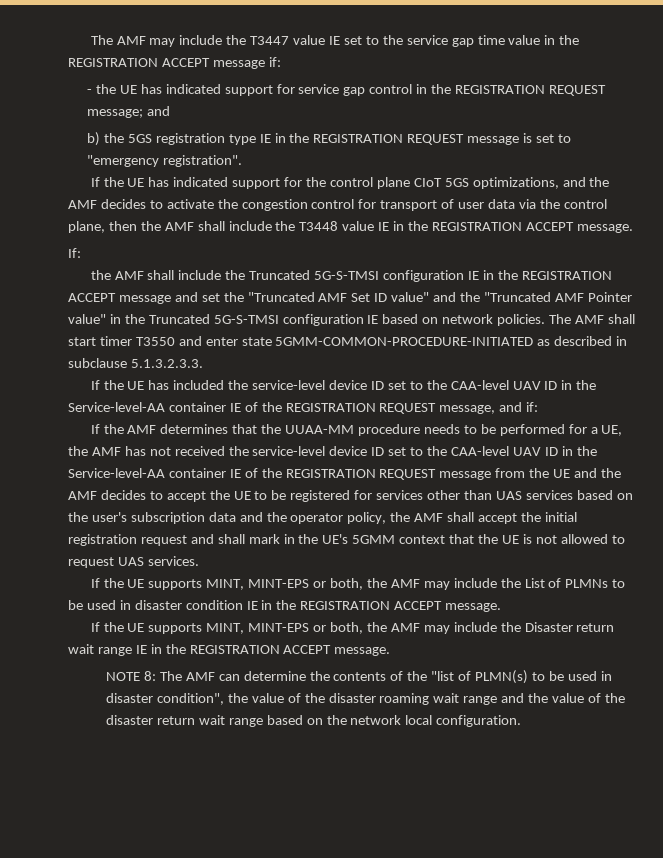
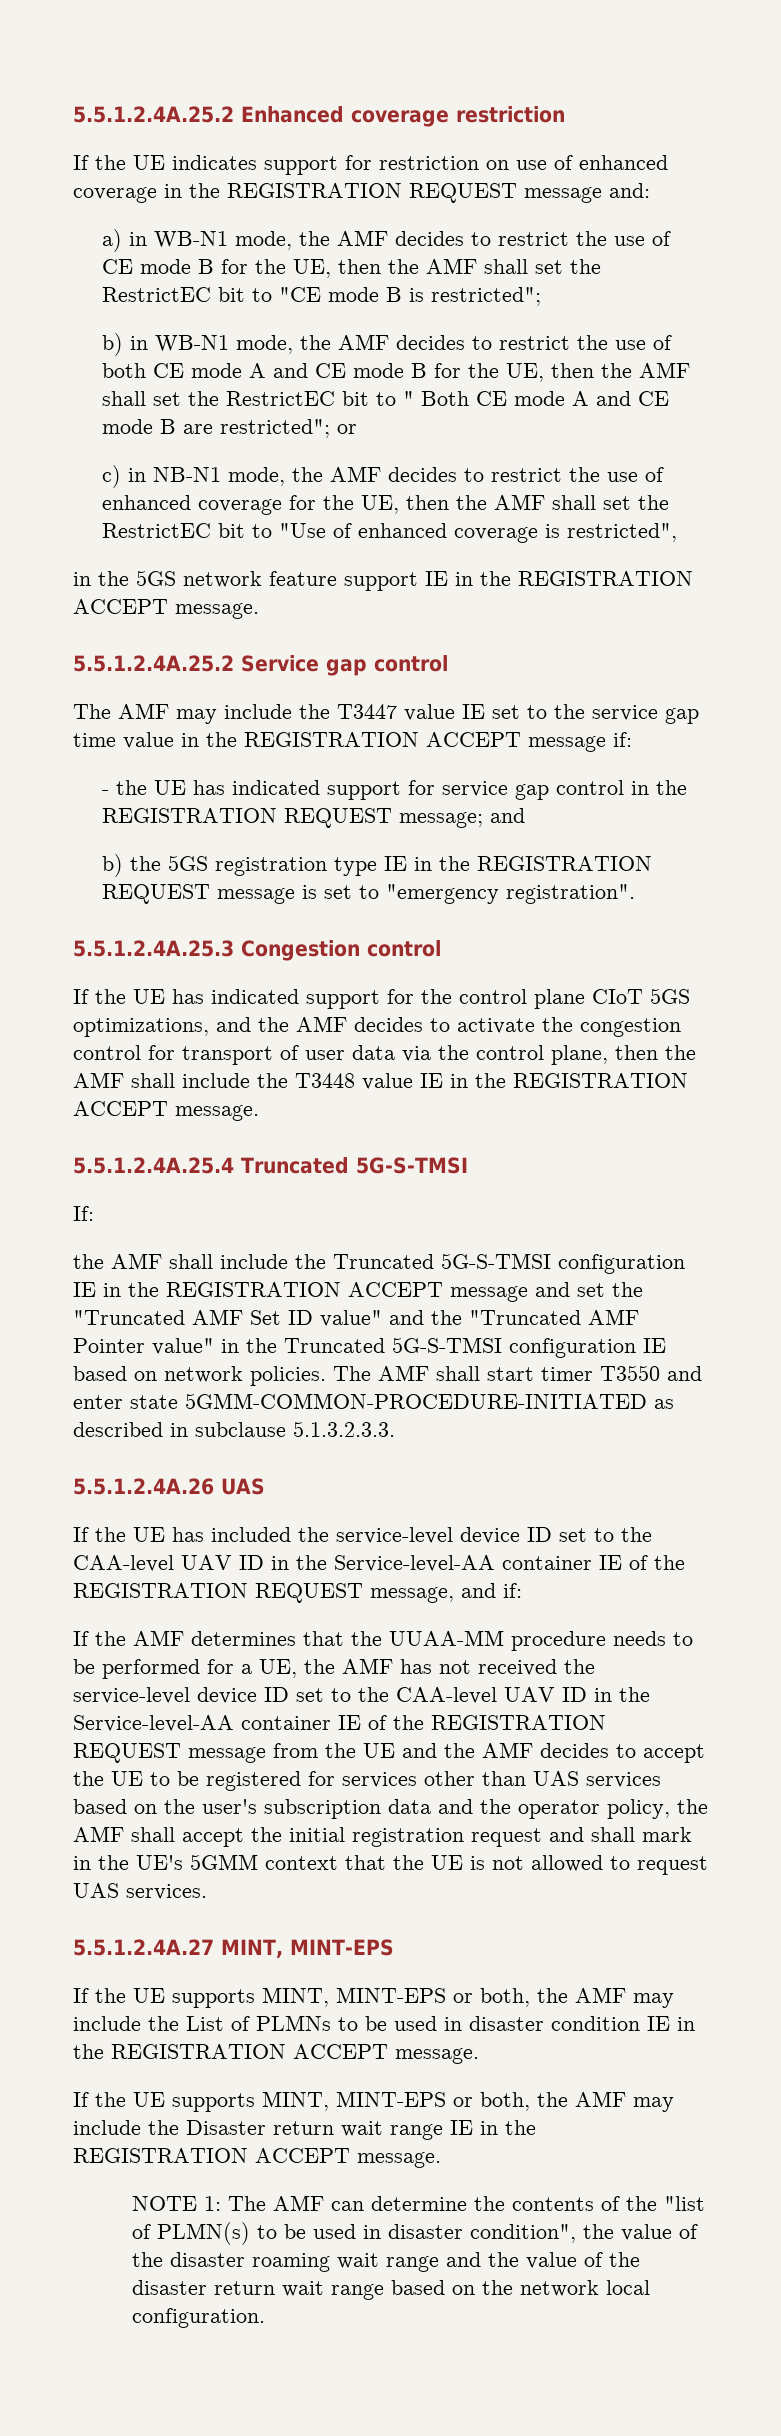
+ 5.5.1.2.4A.25.2 Enhanced coverage restriction
+ If the UE indicates support for restriction on use of enhanced coverage in the REGISTRATION REQUEST message and:
+ a) in WB-N1 mode, the AMF decides to restrict the use of CE mode B for the UE, then the AMF shall set the RestrictEC bit to "CE mode B is restricted";
+ b) in WB-N1 mode, the AMF decides to restrict the use of both CE mode A and CE mode B for the UE, then the AMF shall set the RestrictEC bit to " Both CE mode A and CE mode B are restricted"; or
+ c) in NB-N1 mode, the AMF decides to restrict the use of enhanced coverage for the UE, then the AMF shall set the RestrictEC bit to "Use of enhanced coverage is restricted",
+ in the 5GS network feature support IE in the REGISTRATION ACCEPT message.
+ 5.5.1.2.4A.25.2 Service gap control
+ 5.5.1.2.4A.25.3 Congestion control
+ 5.5.1.2.4A.25.4 Truncated 5G-S-TMSI
+ 5.5.1.2.4A.26 UAS
+ 5.5.1.2.4A.27 MINT, MINT-EPS
- NOTE 8: The AMF can determine the contents of the "list of PLMN(s) to be used in disaster condition", the value of the disaster roaming wait range and the value of the disaster return wait range based on the network local configuration.
+ NOTE 1: The AMF can determine the contents of the "list of PLMN(s) to be used in disaster condition", the value of the disaster roaming wait range and the value of the disaster return wait range based on the network local configuration.

